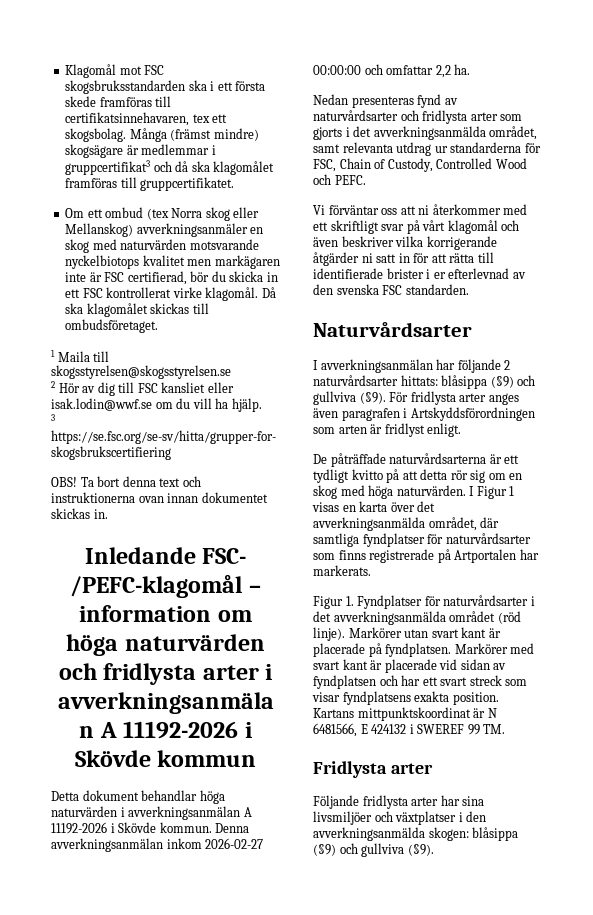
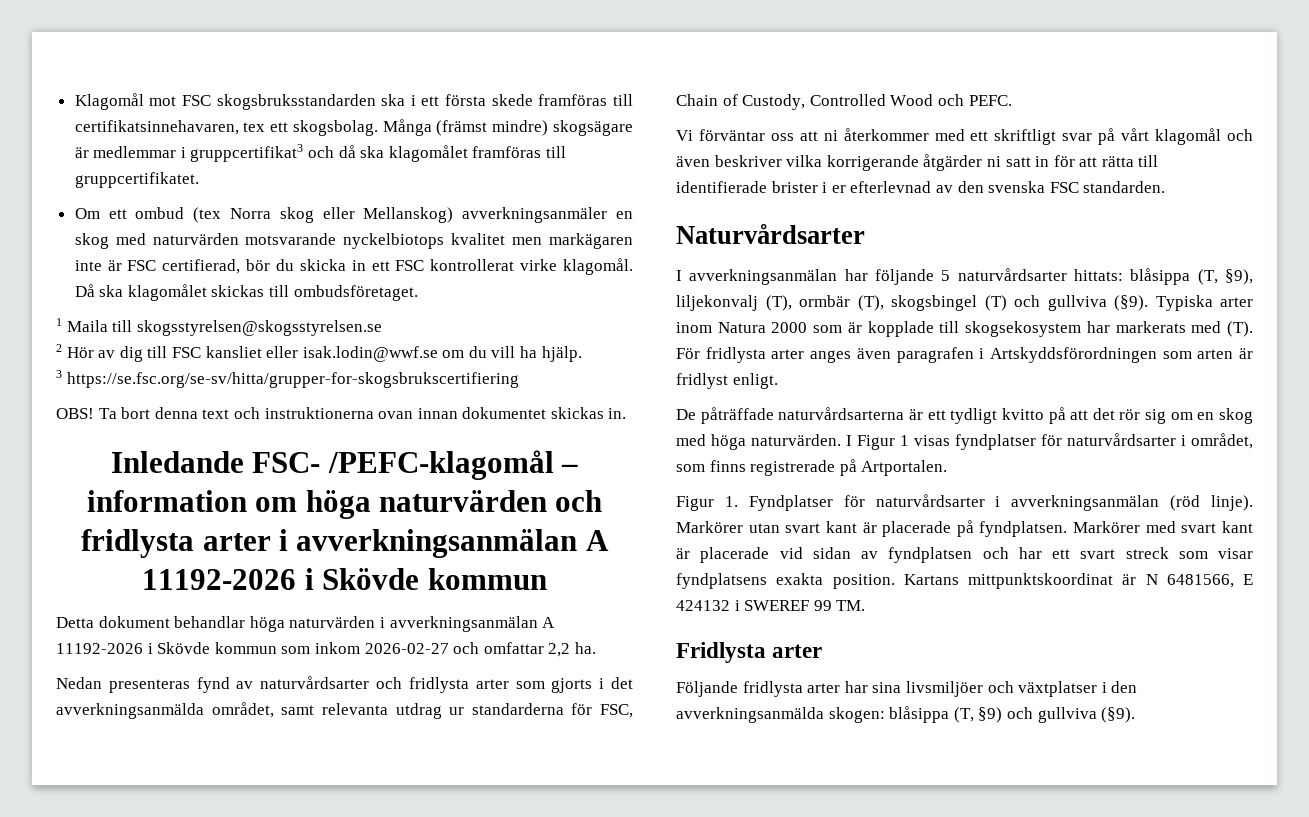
- Detta dokument behandlar höga naturvärden i avverkningsanmälan A 11192-2026 i Skövde kommun. Denna avverkningsanmälan inkom 2026-02-27 00:00:00 och omfattar 2,2 ha.
+ Detta dokument behandlar höga naturvärden i avverkningsanmälan A 11192-2026 i Skövde kommun som inkom 2026-02-27 och omfattar 2,2 ha.
- I avverkningsanmälan har följande 2 naturvårdsarter hittats: blåsippa (§9) och gullviva (§9). För fridlysta arter anges även paragrafen i Artskyddsförordningen som arten är fridlyst enligt.
+ I avverkningsanmälan har följande 5 naturvårdsarter hittats: blåsippa (T, §9), liljekonvalj (T), ormbär (T), skogsbingel (T) och gullviva (§9). Typiska arter inom Natura 2000 som är kopplade till skogsekosystem har markerats med (T). För fridlysta arter anges även paragrafen i Artskyddsförordningen som arten är fridlyst enligt.
- De påträffade naturvårdsarterna är ett tydligt kvitto på att detta rör sig om en skog med höga naturvärden.
+ De påträffade naturvårdsarterna är ett tydligt kvitto på att det rör sig om en skog med höga naturvärden.
- I Figur 1 visas en karta över det avverkningsanmälda området, där samtliga fyndplatser för naturvårdsarter som finns registrerade på Artportalen har markerats.
+ I Figur 1 visas fyndplatser för naturvårdsarter i området, som finns registrerade på Artportalen.
- Figur 1. Fyndplatser för naturvårdsarter i det avverkningsanmälda området (röd linje).
+ Figur 1. Fyndplatser för naturvårdsarter i avverkningsanmälan (röd linje).
- Följande fridlysta arter har sina livsmiljöer och växtplatser i den avverkningsanmälda skogen: blåsippa (§9) och gullviva (§9).
+ Följande fridlysta arter har sina livsmiljöer och växtplatser i den avverkningsanmälda skogen: blåsippa (T, §9) och gullviva (§9).

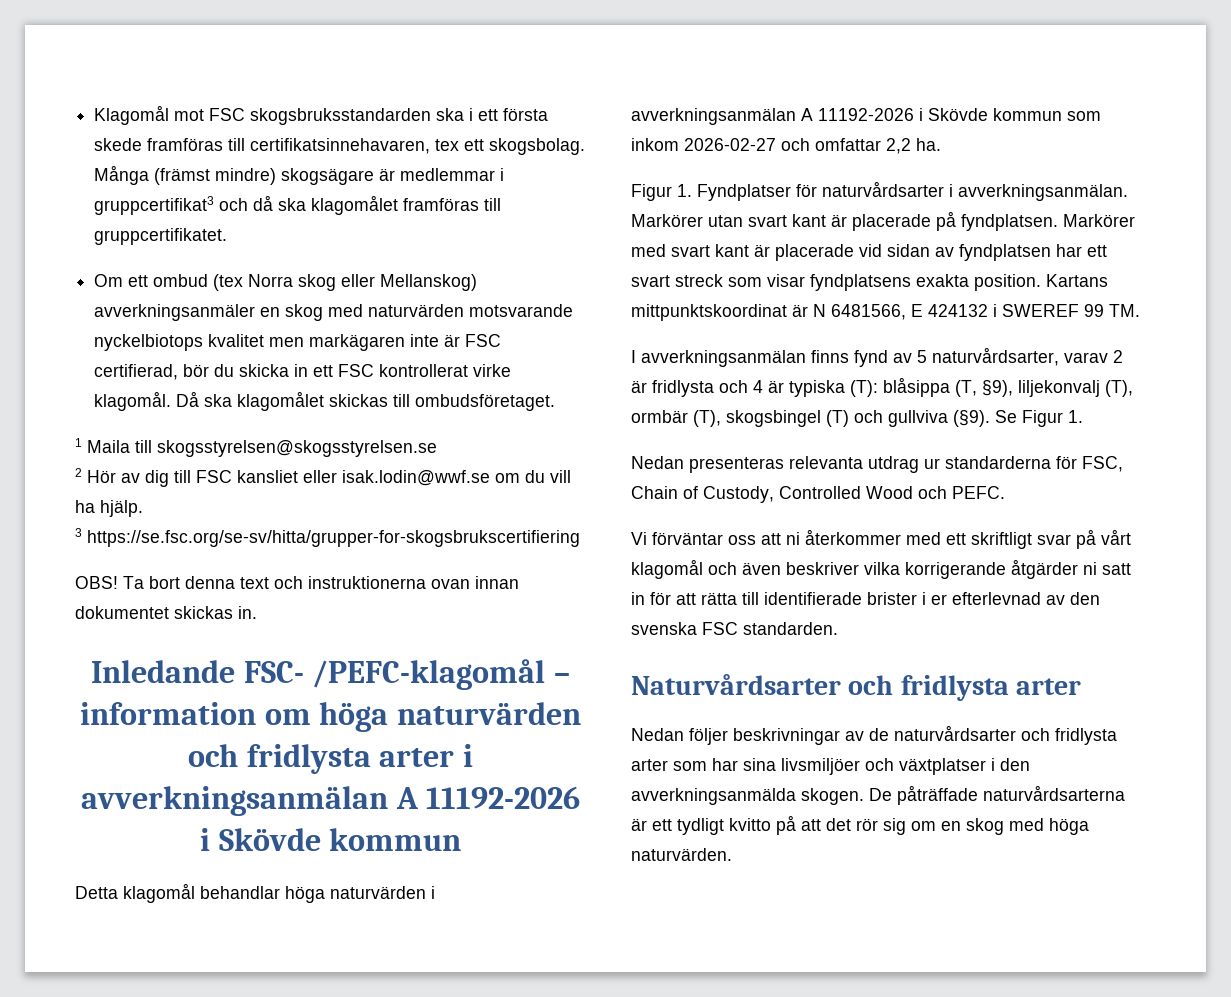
- Detta dokument behandlar höga naturvärden i avverkningsanmälan A 11192-2026 i Skövde kommun som inkom 2026-02-27 och omfattar 2,2 ha.
+ Detta klagomål behandlar höga naturvärden i avverkningsanmälan A 11192-2026 i Skövde kommun som inkom 2026-02-27 och omfattar 2,2 ha.
- Nedan presenteras fynd av naturvårdsarter och fridlysta arter som gjorts i det avverkningsanmälda området, samt relevanta utdrag ur standarderna för FSC, Chain of Custody, Controlled Wood och PEFC.
+ Figur 1. Fyndplatser för naturvårdsarter i avverkningsanmälan. Markörer utan svart kant är placerade på fyndplatsen. Markörer med svart kant är placerade vid sidan av fyndplatsen har ett svart streck som visar fyndplatsens exakta position. Kartans mittpunktskoordinat är N 6481566, E 424132 i SWEREF 99 TM.
+ I avverkningsanmälan finns fynd av 5 naturvårdsarter, varav 2 är fridlysta och 4 är typiska (T): blåsippa (T, §9), liljekonvalj (T), ormbär (T), skogsbingel (T) och gullviva (§9). Se Figur 1.
+ Nedan presenteras relevanta utdrag ur standarderna för FSC, Chain of Custody, Controlled Wood och PEFC.
- Naturvårdsarter
- I avverkningsanmälan har följande 5 naturvårdsarter hittats: blåsippa (T, §9), liljekonvalj (T), ormbär (T), skogsbingel (T) och gullviva (§9). Typiska arter inom Natura 2000 som är kopplade till skogsekosystem har markerats med (T). För fridlysta arter anges även paragrafen i Artskyddsförordningen som arten är fridlyst enligt.
- De påträffade naturvårdsarterna är ett tydligt kvitto på att det rör sig om en skog med höga naturvärden. I Figur 1 visas fyndplatser för naturvårdsarter i området, som finns registrerade på Artportalen.
- Figur 1. Fyndplatser för naturvårdsarter i avverkningsanmälan (röd linje). Markörer utan svart kant är placerade på fyndplatsen. Markörer med svart kant är placerade vid sidan av fyndplatsen och har ett svart streck som visar fyndplatsens exakta position. Kartans mittpunktskoordinat är N 6481566, E 424132 i SWEREF 99 TM.
- Fridlysta arter
- Följande fridlysta arter har sina livsmiljöer och växtplatser i den avverkningsanmälda skogen: blåsippa (T, §9) och gullviva (§9).
+ Naturvårdsarter och fridlysta arter
+ Nedan följer beskrivningar av de naturvårdsarter och fridlysta arter som har sina livsmiljöer och växtplatser i den avverkningsanmälda skogen. De påträffade naturvårdsarterna är ett tydligt kvitto på att det rör sig om en skog med höga naturvärden.

